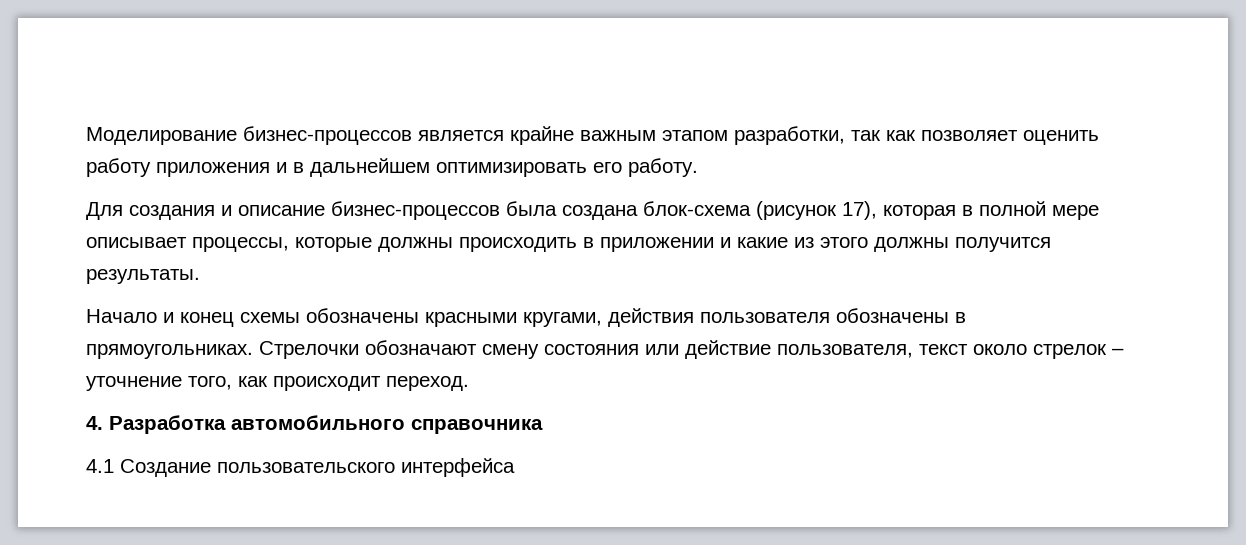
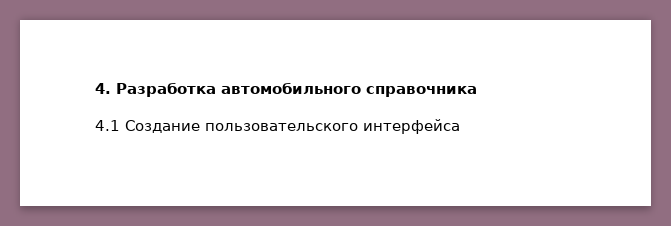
- Моделирование бизнес-процессов является крайне важным этапом разработки, так как позволяет оценить работу приложения и в дальнейшем оптимизировать его работу.
- Для создания и описание бизнес-процессов была создана блок-схема (рисунок 17), которая в полной мере описывает процессы, которые должны происходить в приложении и какие из этого должны получится результаты.
- Начало и конец схемы обозначены красными кругами, действия пользователя обозначены в прямоугольниках. Стрелочки обозначают смену состояния или действие пользователя, текст около стрелок – уточнение того, как происходит переход.

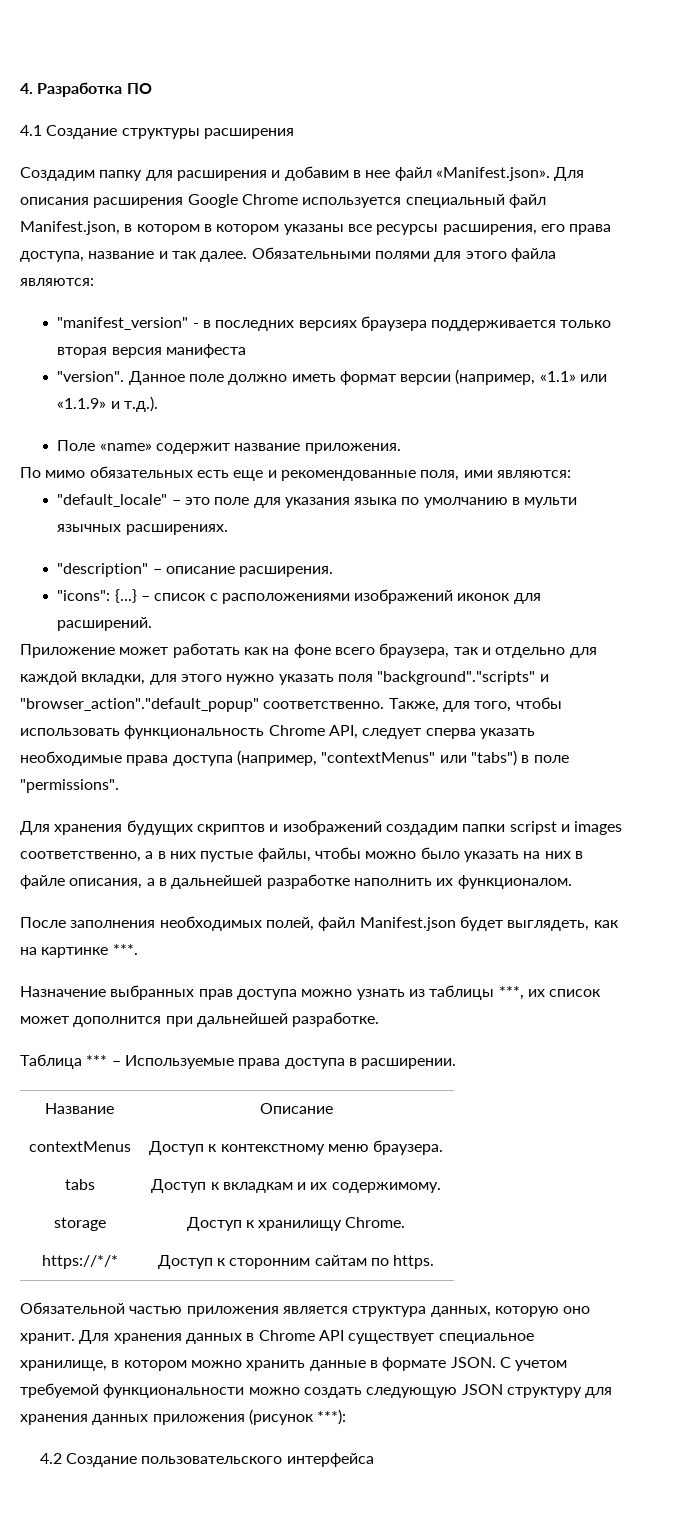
- 4. Разработка автомобильного справочника
+ 4. Разработка ПО
- 4.1 Создание пользовательского интерфейса
+ 4.1 Создание структуры расширения
+ Создадим папку для расширения и добавим в нее файл «Manifest.json». Для описания расширения Google Chrome используется специальный файл Manifest.json, в котором в котором указаны все ресурсы расширения, его права доступа, название и так далее. Обязательными полями для этого файла являются:
+ "manifest_version" - в последних версиях браузера поддерживается только вторая версия манифеста
+ "version". Данное поле должно иметь формат версии (например, «1.1» или «1.1.9» и т.д.).
+ Поле «name» содержит название приложения.
+ По мимо обязательных есть еще и рекомендованные поля, ими являются:
+ "default_locale" – это поле для указания языка по умолчанию в мульти язычных расширениях.
+ "description" – описание расширения.
+ "icons": {...} – список с расположениями изображений иконок для расширений.
+ Приложение может работать как на фоне всего браузера, так и отдельно для каждой вкладки, для этого нужно указать поля "background"."scripts" и "browser_action"."default_popup" соответственно. Также, для того, чтобы использовать функциональность Chrome API, следует сперва указать необходимые права доступа (например, "contextMenus" или "tabs") в поле "permissions".
+ Для хранения будущих скриптов и изображений создадим папки scripst и images соответственно, а в них пустые файлы, чтобы можно было указать на них в файле описания, а в дальнейшей разработке наполнить их функционалом.
+ После заполнения необходимых полей, файл Manifest.json будет выглядеть, как на картинке ***.
+ Назначение выбранных прав доступа можно узнать из таблицы ***, их список может дополнится при дальнейшей разработке.
+ Таблица *** – Используемые права доступа в расширении.
+ Название | Описание
+ contextMenus | Доступ к контекстному меню браузера.
+ tabs | Доступ к вкладкам и их содержимому.
+ storage | Доступ к хранилищу Chrome.
+ https://*/* | Доступ к сторонним сайтам по https.
+ Обязательной частью приложения является структура данных, которую оно хранит. Для хранения данных в Chrome API существует специальное хранилище, в котором можно хранить данные в формате JSON. С учетом требуемой функциональности можно создать следующую JSON структуру для хранения данных приложения (рисунок ***):
+ 4.2 Создание пользовательского интерфейса

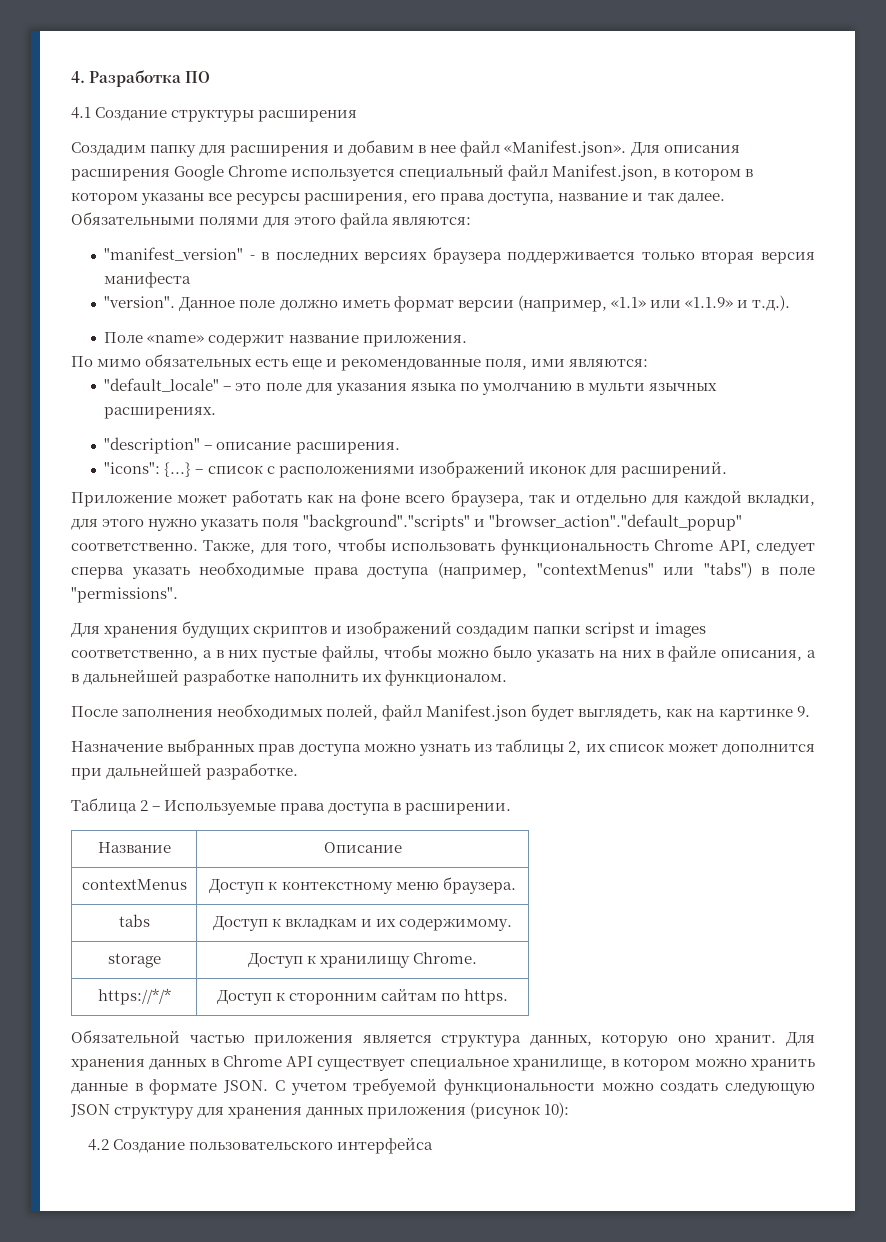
- После заполнения необходимых полей, файл Manifest.json будет выглядеть, как на картинке ***.
+ После заполнения необходимых полей, файл Manifest.json будет выглядеть, как на картинке 9.
- Назначение выбранных прав доступа можно узнать из таблицы ***, их список может дополнится при дальнейшей разработке.
+ Назначение выбранных прав доступа можно узнать из таблицы 2, их список может дополнится при дальнейшей разработке.
- Таблица *** – Используемые права доступа в расширении.
+ Таблица 2 – Используемые права доступа в расширении.
- С учетом требуемой функциональности можно создать следующую JSON структуру для хранения данных приложения (рисунок ***):
+ С учетом требуемой функциональности можно создать следующую JSON структуру для хранения данных приложения (рисунок 10):

